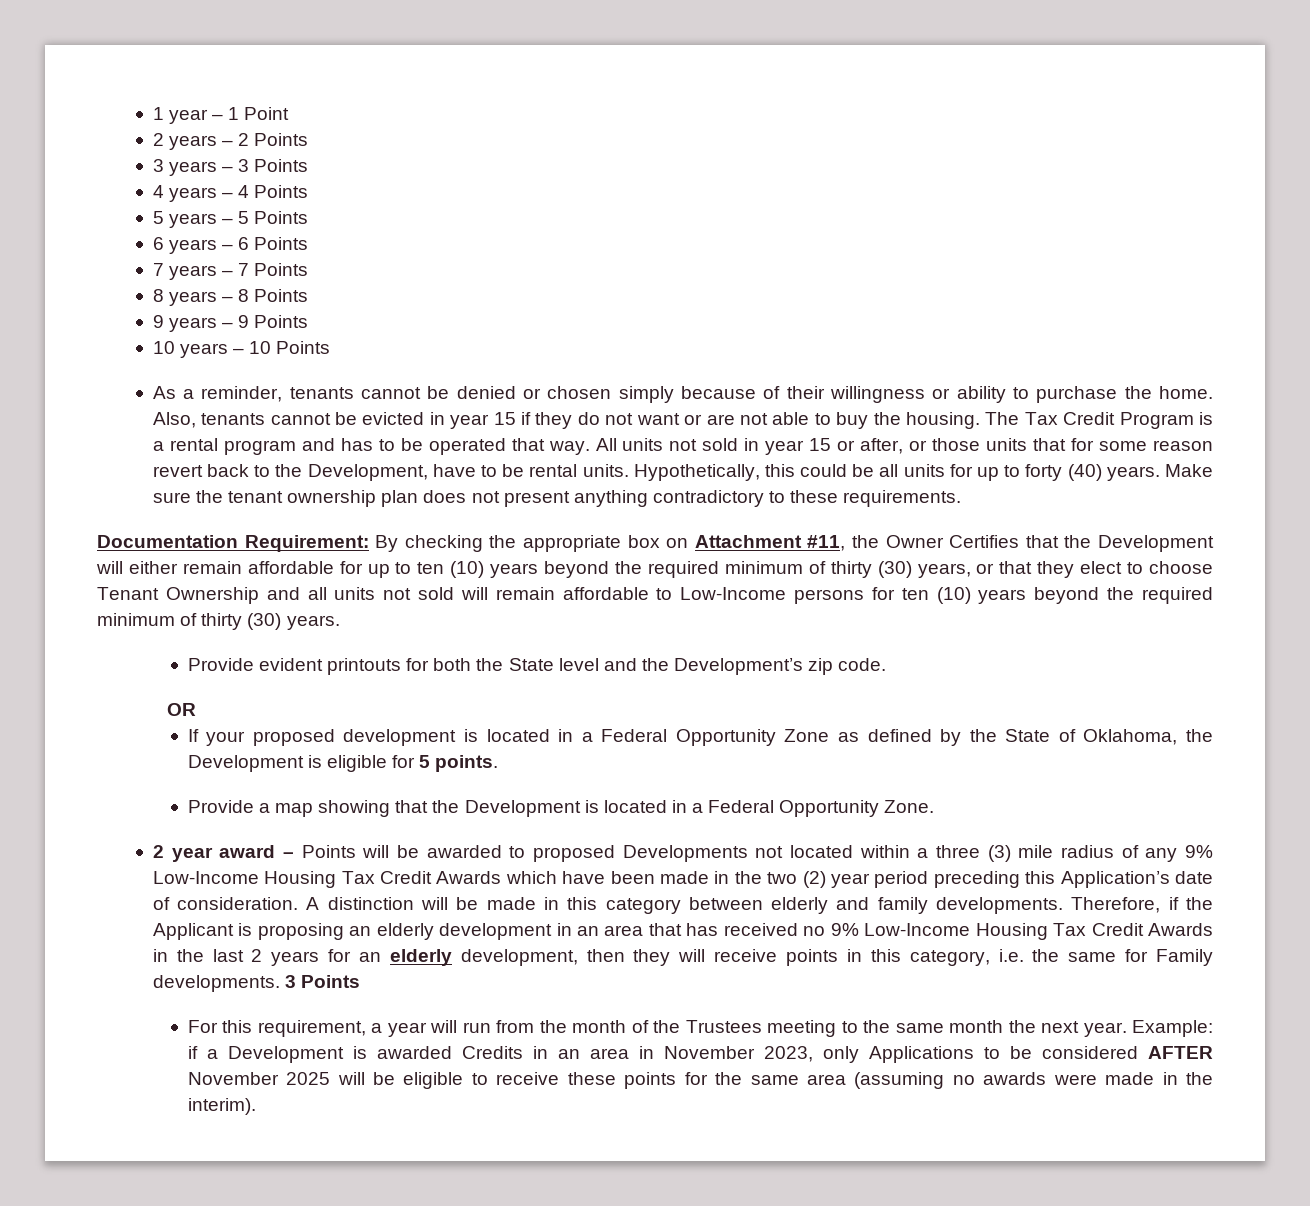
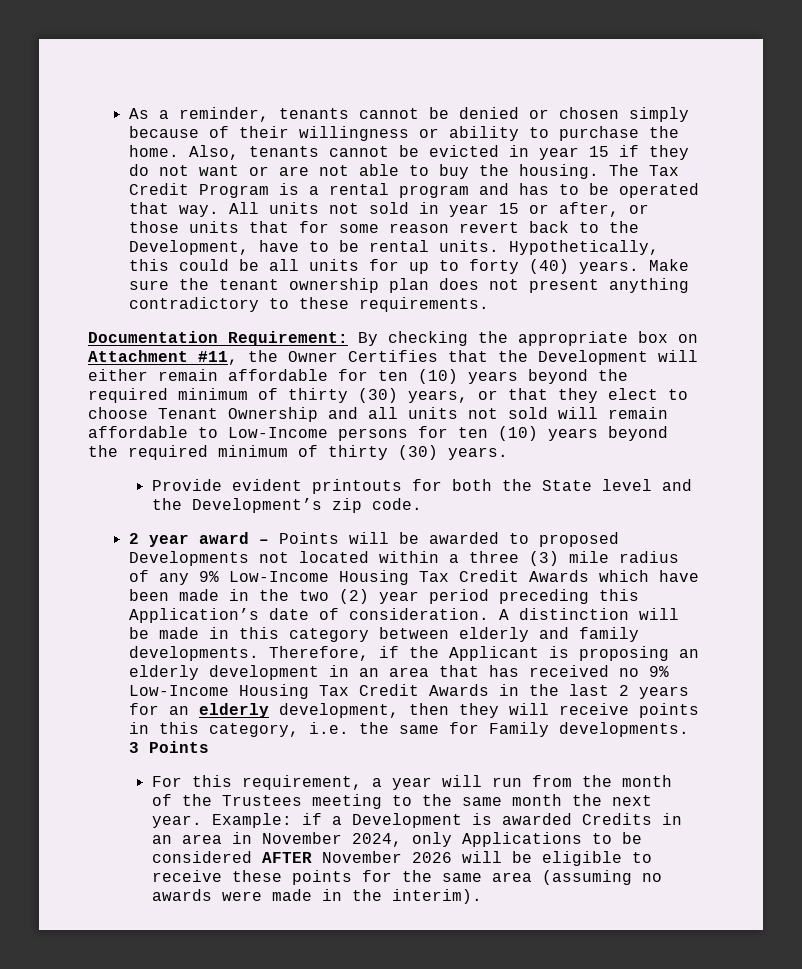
- 1 year – 1 Point
- 2 years – 2 Points
- 3 years – 3 Points
- 4 years – 4 Points
- 5 years – 5 Points
- 6 years – 6 Points
- 7 years – 7 Points
- 8 years – 8 Points
- 9 years – 9 Points
- 10 years – 10 Points
- By checking the appropriate box on Attachment #11, the Owner Certifies that the Development will either remain affordable for up to ten (10) years beyond the required minimum of thirty (30) years, or that they elect to choose Tenant Ownership and all units not sold will remain affordable to Low-Income persons for ten (10) years beyond the required minimum of thirty (30) years.
+ By checking the appropriate box on Attachment #11, the Owner Certifies that the Development will either remain affordable for ten (10) years beyond the required minimum of thirty (30) years, or that they elect to choose Tenant Ownership and all units not sold will remain affordable to Low-Income persons for ten (10) years beyond the required minimum of thirty (30) years.
- OR
- If your proposed development is located in a Federal Opportunity Zone as defined by the State of Oklahoma, the Development is eligible for 5 points.
- Provide a map showing that the Development is located in a Federal Opportunity Zone.
- Example: if a Development is awarded Credits in an area in November 2023, only Applications to be considered AFTER November 2025 will be eligible to receive these points for the same area (assuming no awards were made in the interim).
+ Example: if a Development is awarded Credits in an area in November 2024, only Applications to be considered AFTER November 2026 will be eligible to receive these points for the same area (assuming no awards were made in the interim).

